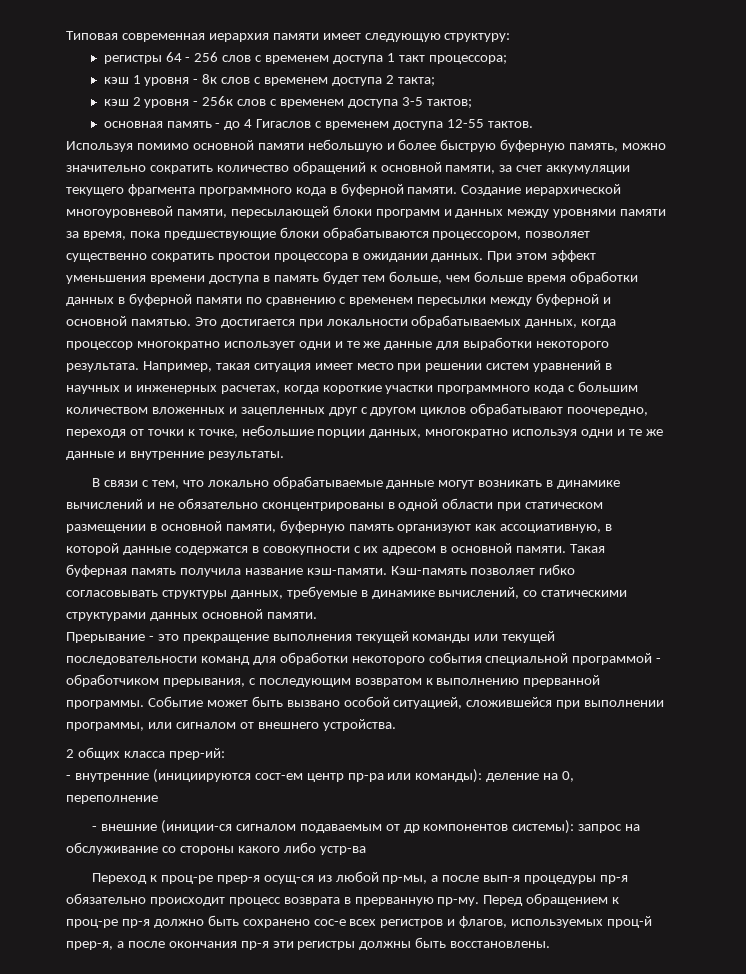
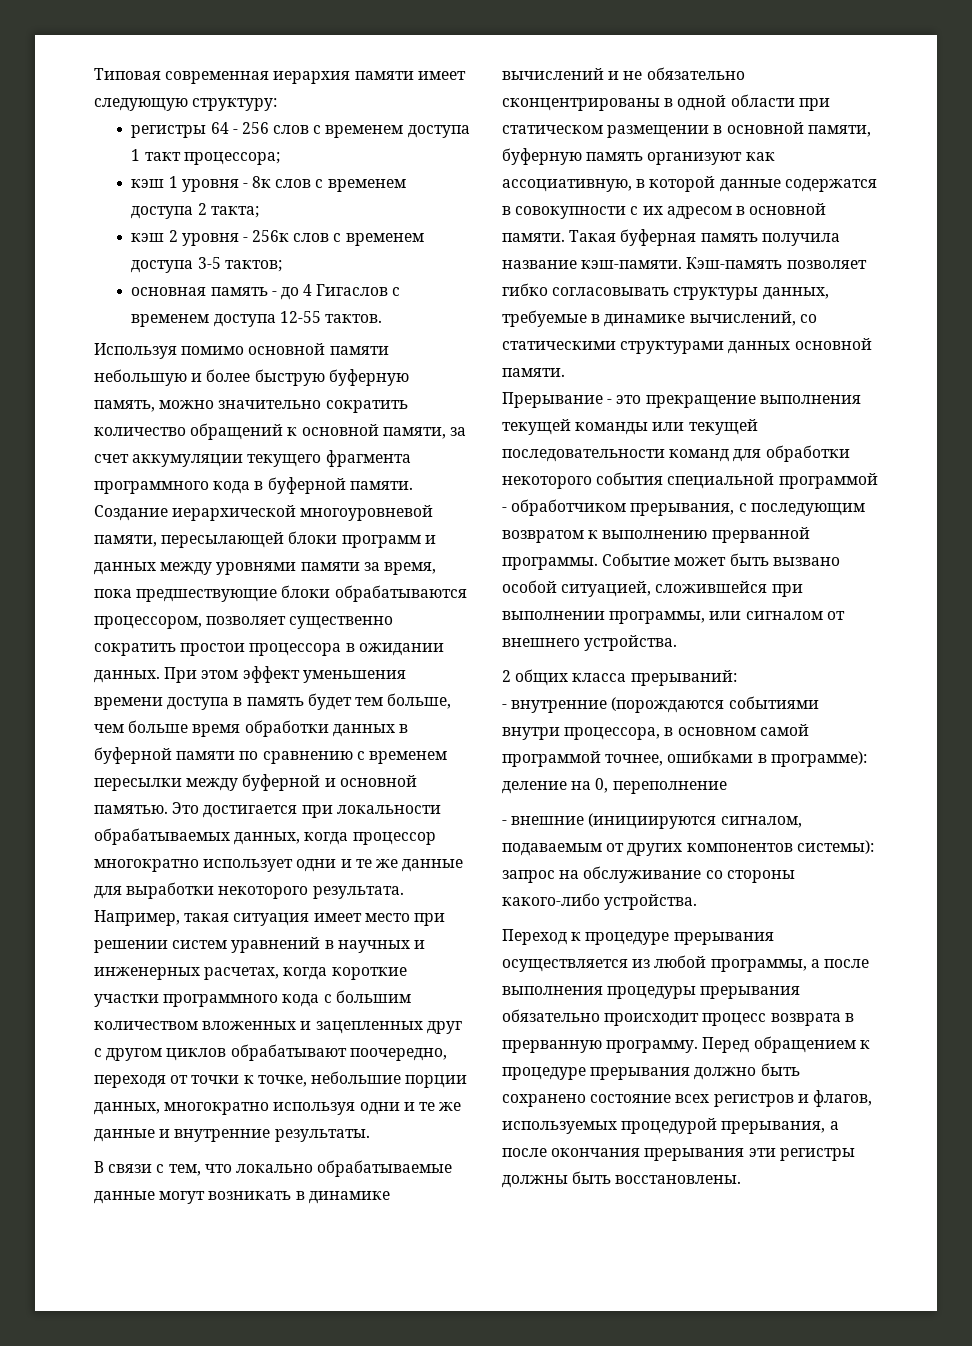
- 2 общих класса прер-ий:
+ 2 общих класса прерываний:
- - внутренние (инициируются сост-ем центр пр-ра или команды): деление на 0, переполнение
+ - внутренние (порождаются событиями внутри процессора, в основном самой программой точнее, ошибками в программе): деление на 0, переполнение
- - внешние (иниции-ся сигналом подаваемым от др компонентов системы): запрос на обслуживание со стороны какого либо устр-ва
+ - внешние (инициируются сигналом, подаваемым от других компонентов системы): запрос на обслуживание со стороны какого-либо устройства.
- Переход к проц-ре прер-я осущ-ся из любой пр-мы, а после вып-я процедуры пр-я обязательно происходит процесс возврата в прерванную пр-му.
+ Переход к процедуре прерывания осуществляется из любой программы, а после выполнения процедуры прерывания обязательно происходит процесс возврата в прерванную программу.
- Перед обращением к проц-ре пр-я должно быть сохранено сос-е всех регистров и флагов, используемых проц-й прер-я, а после окончания пр-я эти регистры должны быть восстановлены.
+ Перед обращением к процедуре прерывания должно быть сохранено состояние всех регистров и флагов, используемых процедурой прерывания, а после окончания прерывания эти регистры должны быть восстановлены.

